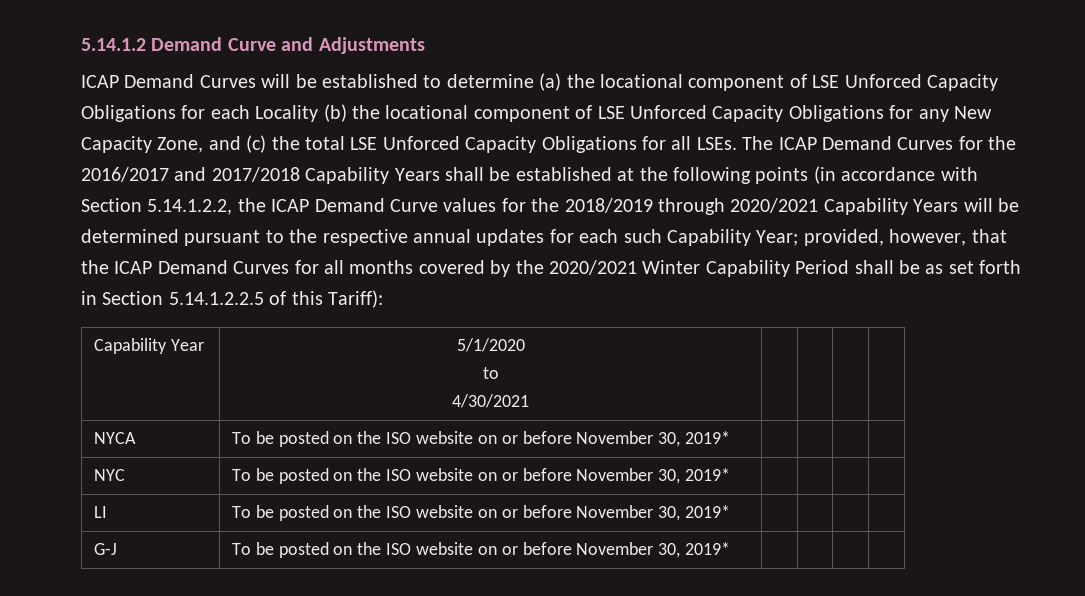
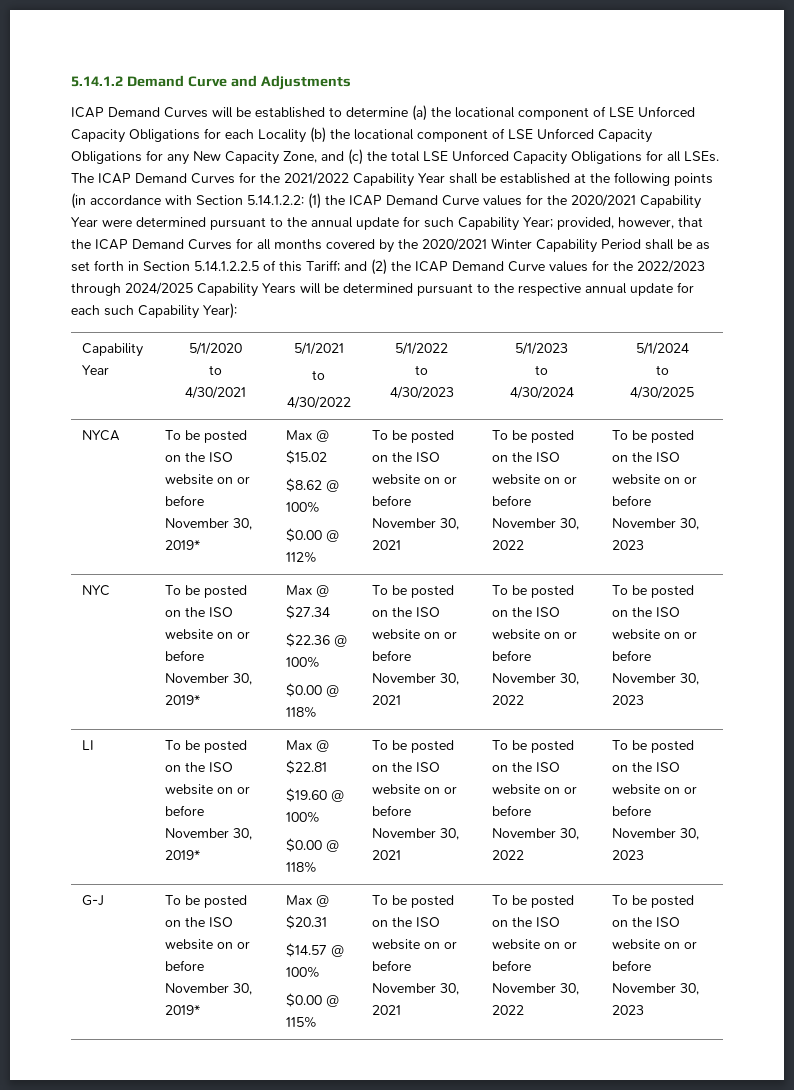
- The ICAP Demand Curves for the 2016/2017 and 2017/2018 Capability Years shall be established at the following points (in accordance with Section 5.14.1.2.2, the ICAP Demand Curve values for the 2018/2019 through 2020/2021 Capability Years will be determined pursuant to the respective annual updates for each such Capability Year; provided, however, that the ICAP Demand Curves for all months covered by the 2020/2021 Winter Capability Period shall be as set forth in Section 5.14.1.2.2.5 of this Tariff):
+ The ICAP Demand Curves for the 2021/2022 Capability Year shall be established at the following points (in accordance with Section 5.14.1.2.2: (1) the ICAP Demand Curve values for the 2020/2021 Capability Year were determined pursuant to the annual update for such Capability Year; provided, however, that the ICAP Demand Curves for all months covered by the 2020/2021 Winter Capability Period shall be as set forth in Section 5.14.1.2.2.5 of this Tariff; and (2) the ICAP Demand Curve values for the 2022/2023 through 2024/2025 Capability Years will be determined pursuant to the respective annual update for each such Capability Year):
  Capability Year | 5/1/2020
  to
- 4/30/2021 | | | |
+ 4/30/2021 | 5/1/2021
+ to
+ 4/30/2022 | 5/1/2022
+ to
+ 4/30/2023 | 5/1/2023
+ to
+ 4/30/2024 | 5/1/2024
+ to
+ 4/30/2025
+ Max @ $15.02
+ $8.62 @ 100%
+ $0.00 @ 112% | To be posted on the ISO website on or before November 30, 2021 | To be posted on the ISO website on or before November 30, 2022 | To be posted on the ISO website on or before November 30, 2023
+ Max @ $27.34
+ $22.36 @ 100%
+ $0.00 @ 118% | To be posted on the ISO website on or before November 30, 2021 | To be posted on the ISO website on or before November 30, 2022 | To be posted on the ISO website on or before November 30, 2023
+ Max @ $22.81
+ $19.60 @ 100%
+ $0.00 @ 118% | To be posted on the ISO website on or before November 30, 2021 | To be posted on the ISO website on or before November 30, 2022 | To be posted on the ISO website on or before November 30, 2023
+ Max @ $20.31
+ $14.57 @ 100%
+ $0.00 @ 115% | To be posted on the ISO website on or before November 30, 2021 | To be posted on the ISO website on or before November 30, 2022 | To be posted on the ISO website on or before November 30, 2023

